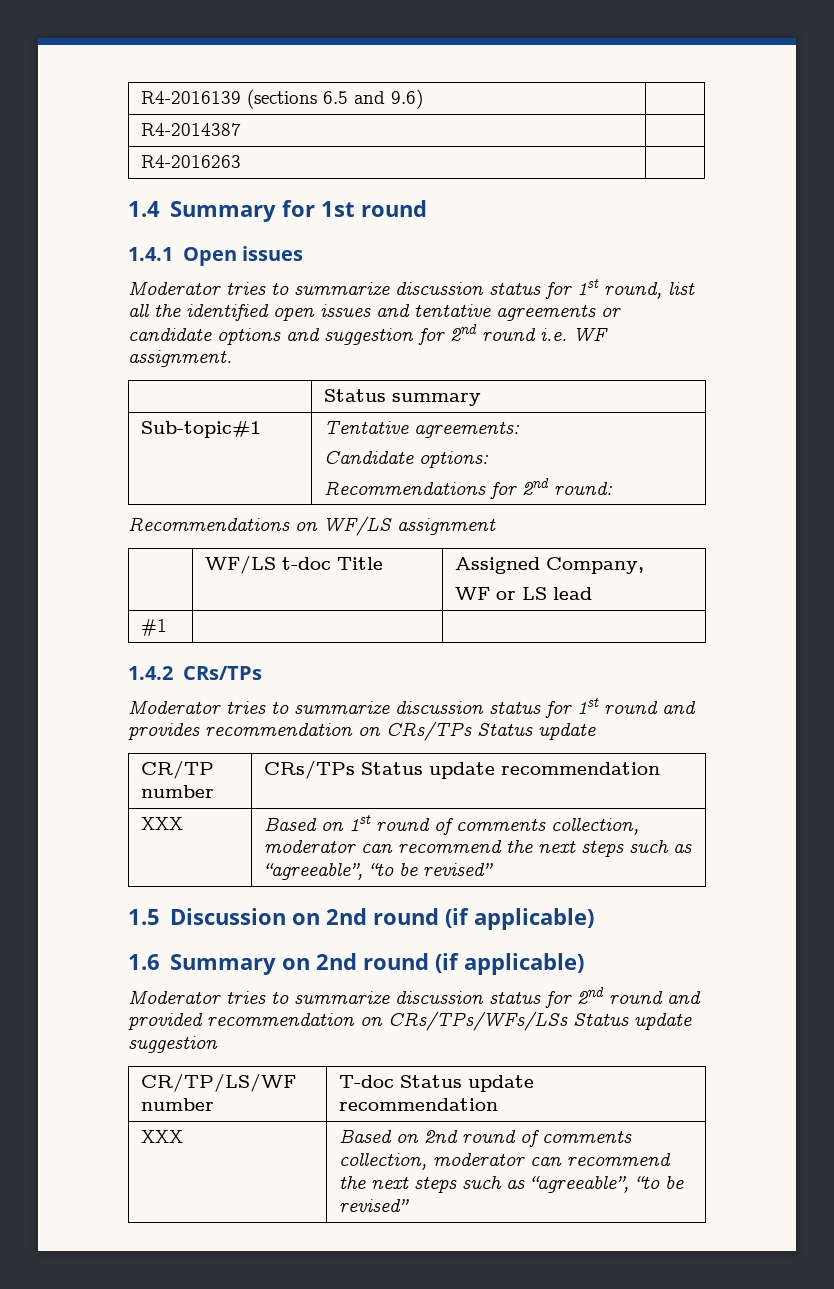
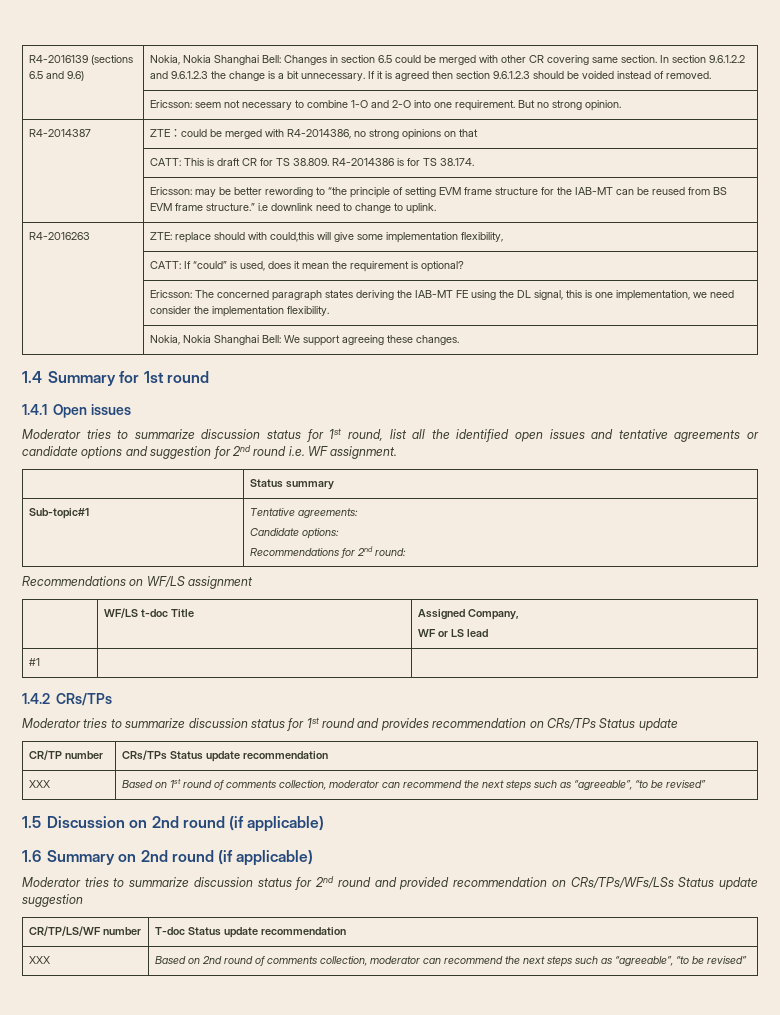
- R4-2014387 |
- R4-2016263 |
+ Nokia, Nokia Shanghai Bell: Changes in section 6.5 could be merged with other CR covering same section. In section 9.6.1.2.2 and 9.6.1.2.3 the change is a bit unnecessary. If it is agreed then section 9.6.1.2.3 should be voided instead of removed.
+ | Ericsson: seem not necessary to combine 1-O and 2-O into one requirement. But no strong opinion.
+ R4-2014387 | ZTE：could be merged with R4-2014386, no strong opinions on that
+ | CATT: This is draft CR for TS 38.809. R4-2014386 is for TS 38.174.
+ | Ericsson: may be better rewording to “the principle of setting EVM frame structure for the IAB-MT can be reused from BS EVM frame structure.” i.e downlink need to change to uplink.
+ R4-2016263 | ZTE: replace should with could,this will give some implementation flexibility,
+ | CATT: If “could” is used, does it mean the requirement is optional?
+ | Ericsson: The concerned paragraph states deriving the IAB-MT FE using the DL signal, this is one implementation, we need consider the implementation flexibility.
+ | Nokia, Nokia Shanghai Bell: We support agreeing these changes.

